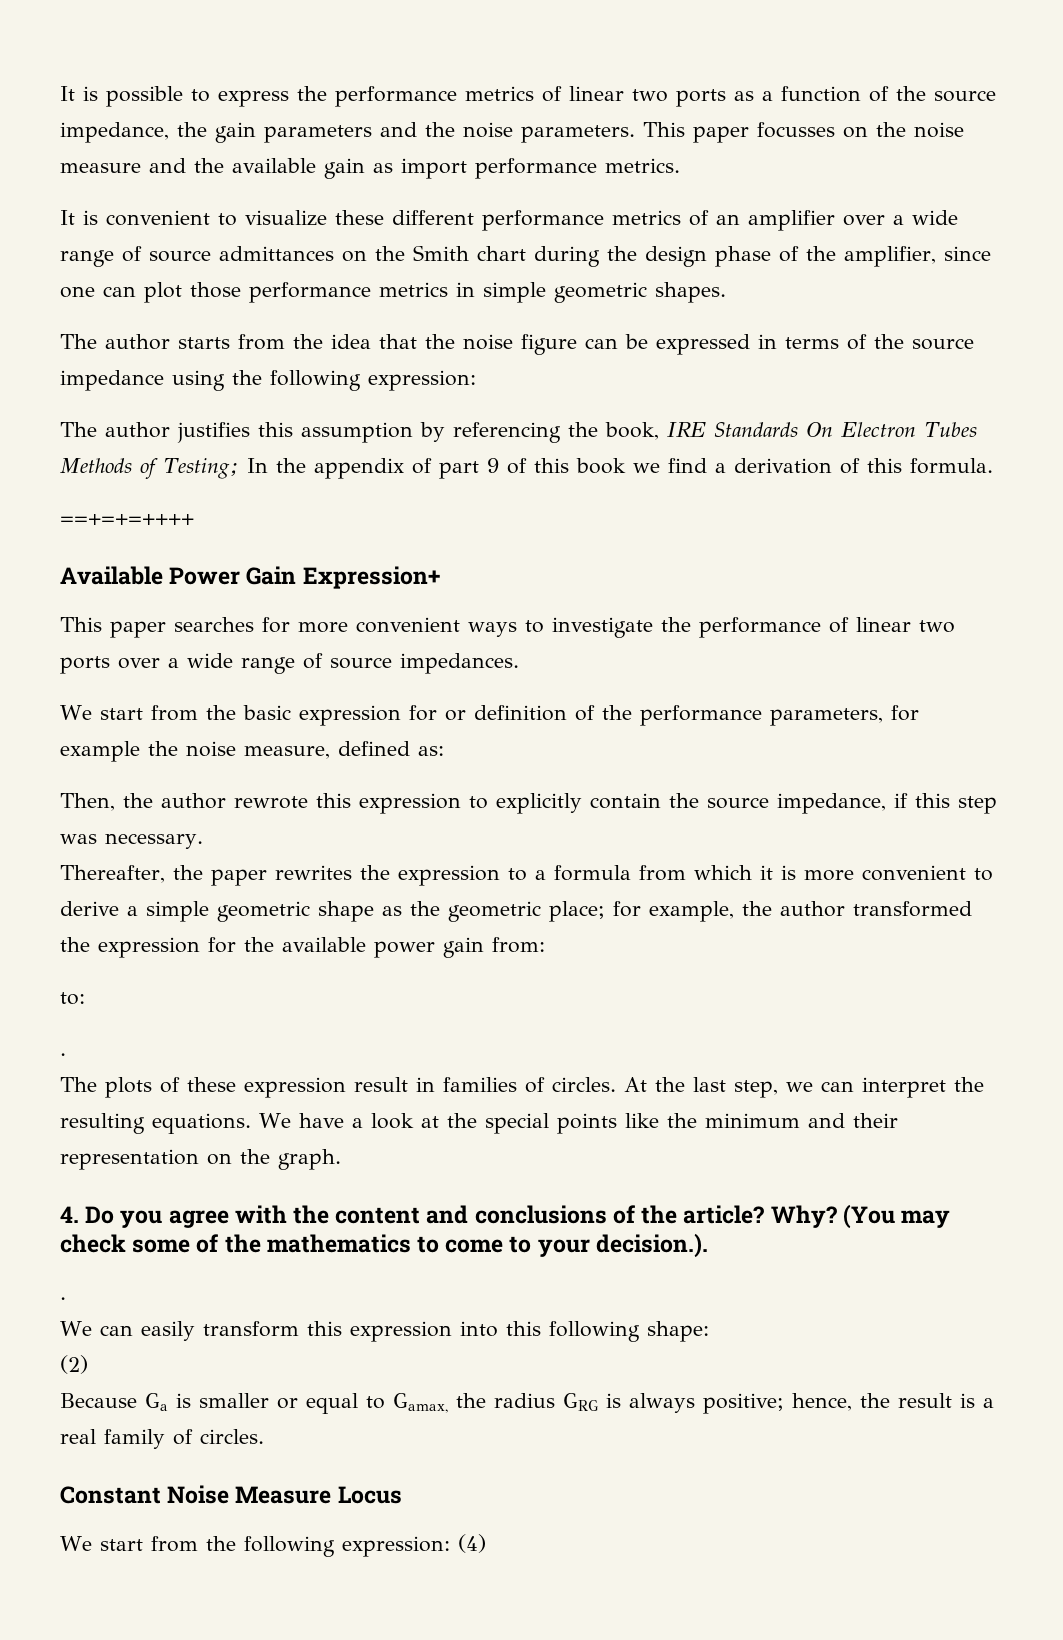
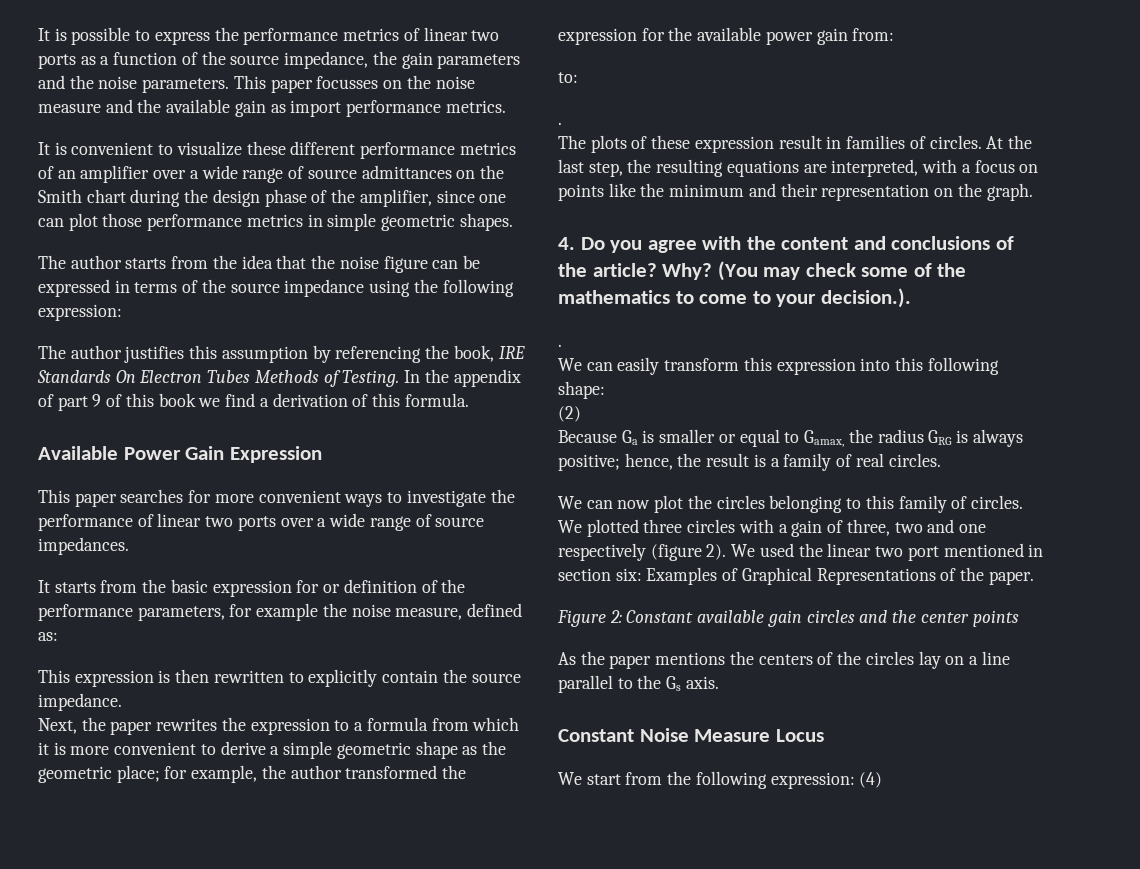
- The author justifies this assumption by referencing the book, IRE Standards On Electron Tubes Methods of Testing; In the appendix of part 9 of this book we find a derivation of this formula.
+ The author justifies this assumption by referencing the book, IRE Standards On Electron Tubes Methods of Testing. In the appendix of part 9 of this book we find a derivation of this formula.
- ==+=+=++++
- Available Power Gain Expression+
+ Available Power Gain Expression
- We start from the basic expression for or definition of the performance parameters, for example the noise measure, defined as:
+ It starts from the basic expression for or definition of the performance parameters, for example the noise measure, defined as:
- Then, the author rewrote this expression to explicitly contain the source impedance, if this step was necessary.
- Thereafter, the paper rewrites the expression to a formula from which it is more convenient to derive a simple geometric shape as the geometric place; for example, the author transformed the expression for the available power gain from:
+ This expression is then rewritten to explicitly contain the source impedance.
+ Next, the paper rewrites the expression to a formula from which it is more convenient to derive a simple geometric shape as the geometric place; for example, the author transformed the expression for the available power gain from:
- At the last step, we can interpret the resulting equations. We have a look at the special points like the minimum and their representation on the graph.
+ At the last step, the resulting equations are interpreted, with a focus on points like the minimum and their representation on the graph.
- Because Ga is smaller or equal to Gamax, the radius GRG is always positive; hence, the result is a real family of circles.
+ Because Ga is smaller or equal to Gamax, the radius GRG is always positive; hence, the result is a family of real circles.
+ We can now plot the circles belonging to this family of circles. We plotted three circles with a gain of three, two and one respectively (figure 2). We used the linear two port mentioned in section six: Examples of Graphical Representations of the paper.
+ Figure 2: Constant available gain circles and the center points
+ As the paper mentions the centers of the circles lay on a line parallel to the Gs axis.

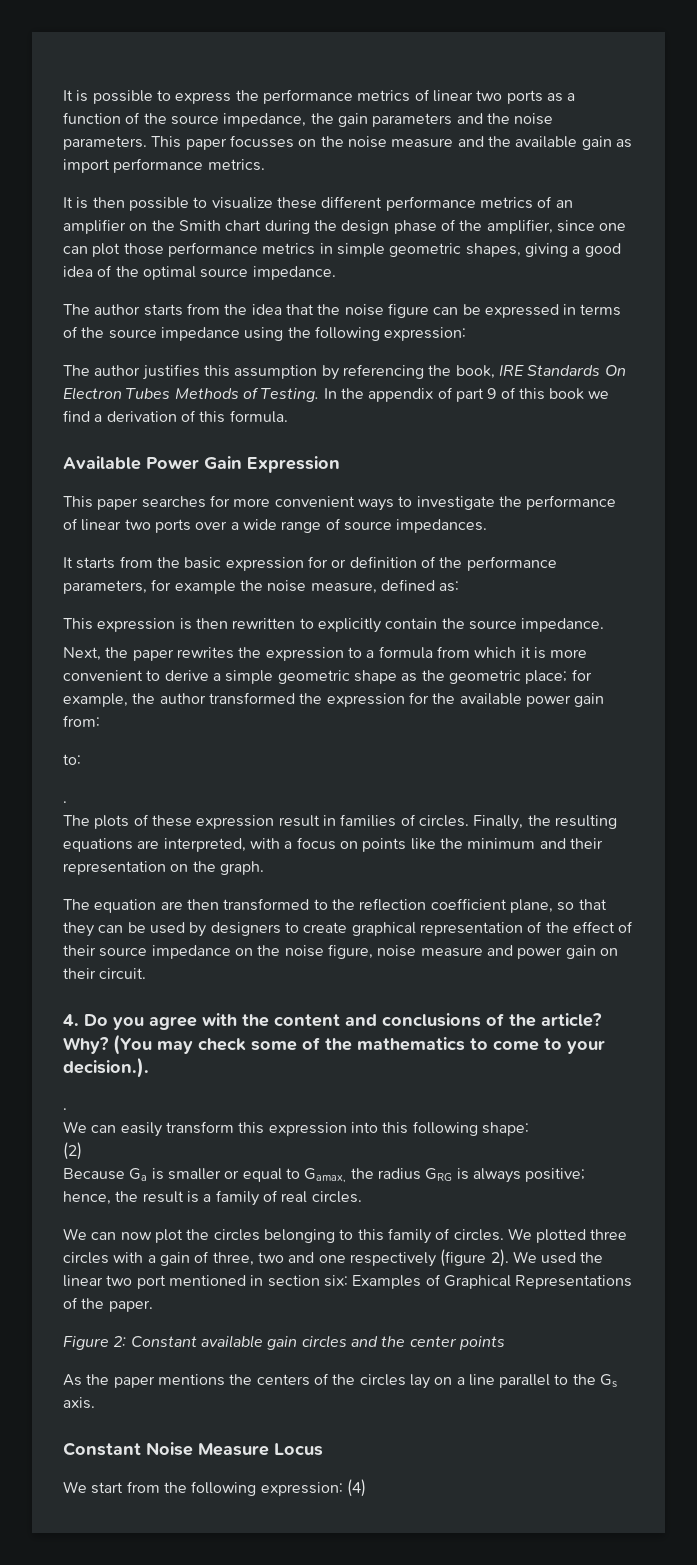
- It is convenient to visualize these different performance metrics of an amplifier over a wide range of source admittances on the Smith chart during the design phase of the amplifier, since one can plot those performance metrics in simple geometric shapes.
+ It is then possible to visualize these different performance metrics of an amplifier on the Smith chart during the design phase of the amplifier, since one can plot those performance metrics in simple geometric shapes, giving a good idea of the optimal source impedance.
- At the last step, the resulting equations are interpreted, with a focus on points like the minimum and their representation on the graph.
+ Finally, the resulting equations are interpreted, with a focus on points like the minimum and their representation on the graph.
+ The equation are then transformed to the reflection coefficient plane, so that they can be used by designers to create graphical representation of the effect of their source impedance on the noise figure, noise measure and power gain on their circuit.

